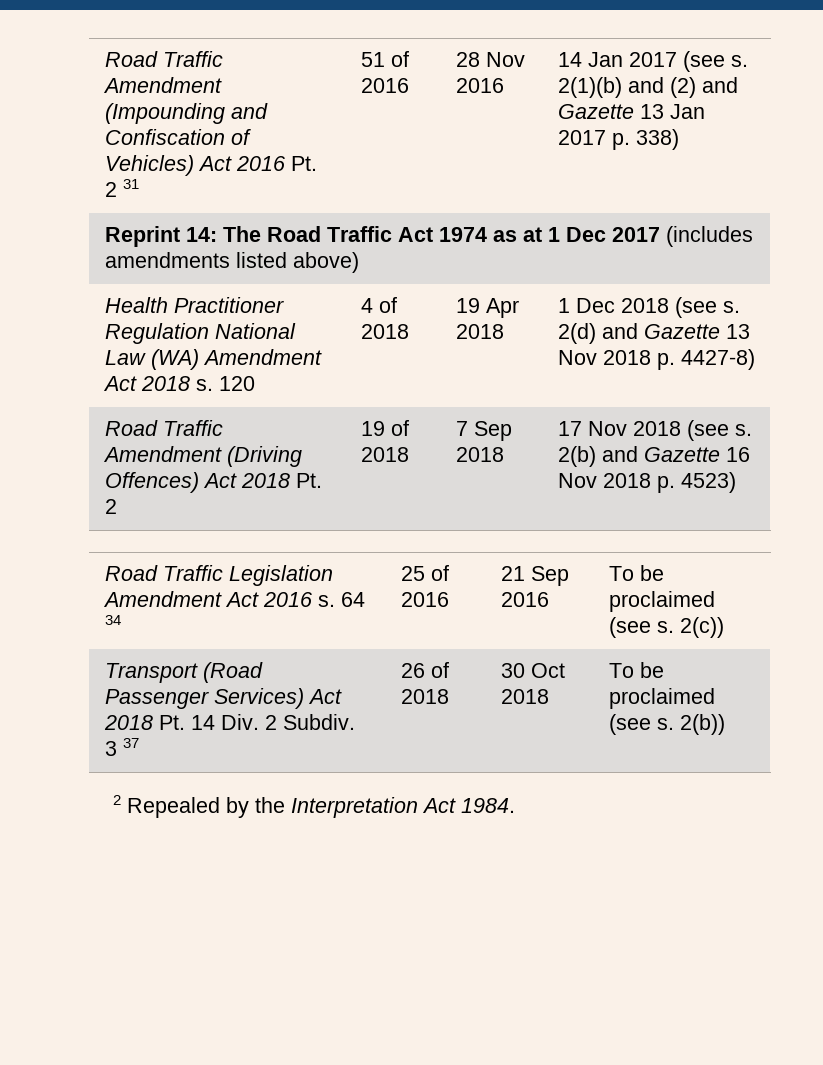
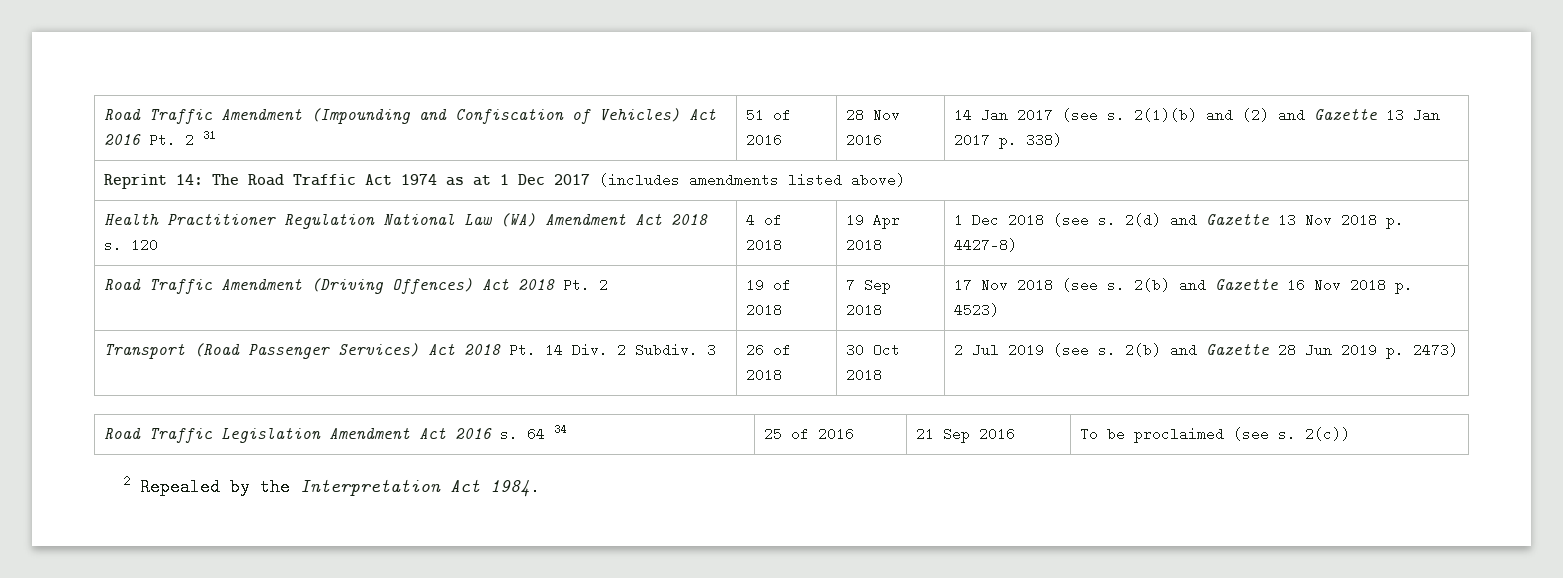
+ Transport (Road Passenger Services) Act 2018 Pt. 14 Div. 2 Subdiv. 3 | 26 of 2018 | 30 Oct 2018 | 2 Jul 2019 (see s. 2(b) and Gazette 28 Jun 2019 p. 2473)
- Transport (Road Passenger Services) Act 2018 Pt. 14 Div. 2 Subdiv. 3 37 | 26 of 2018 | 30 Oct 2018 | To be proclaimed (see s. 2(b))

